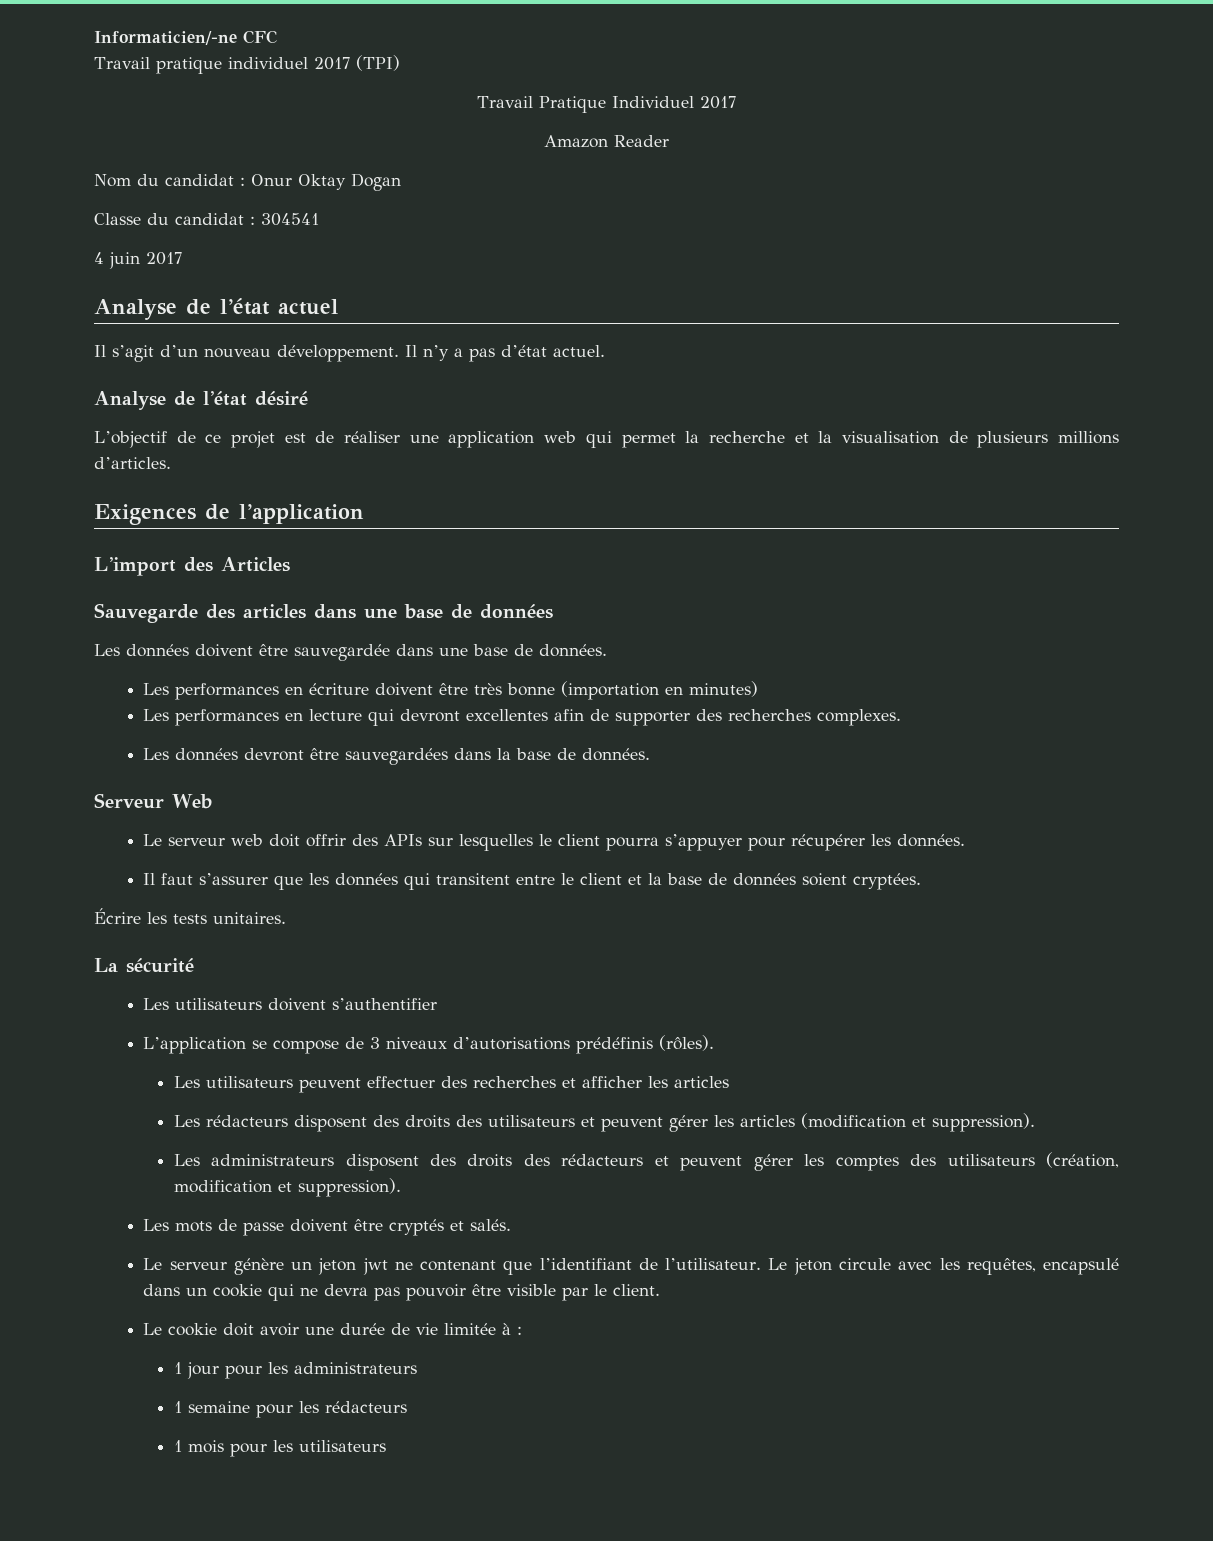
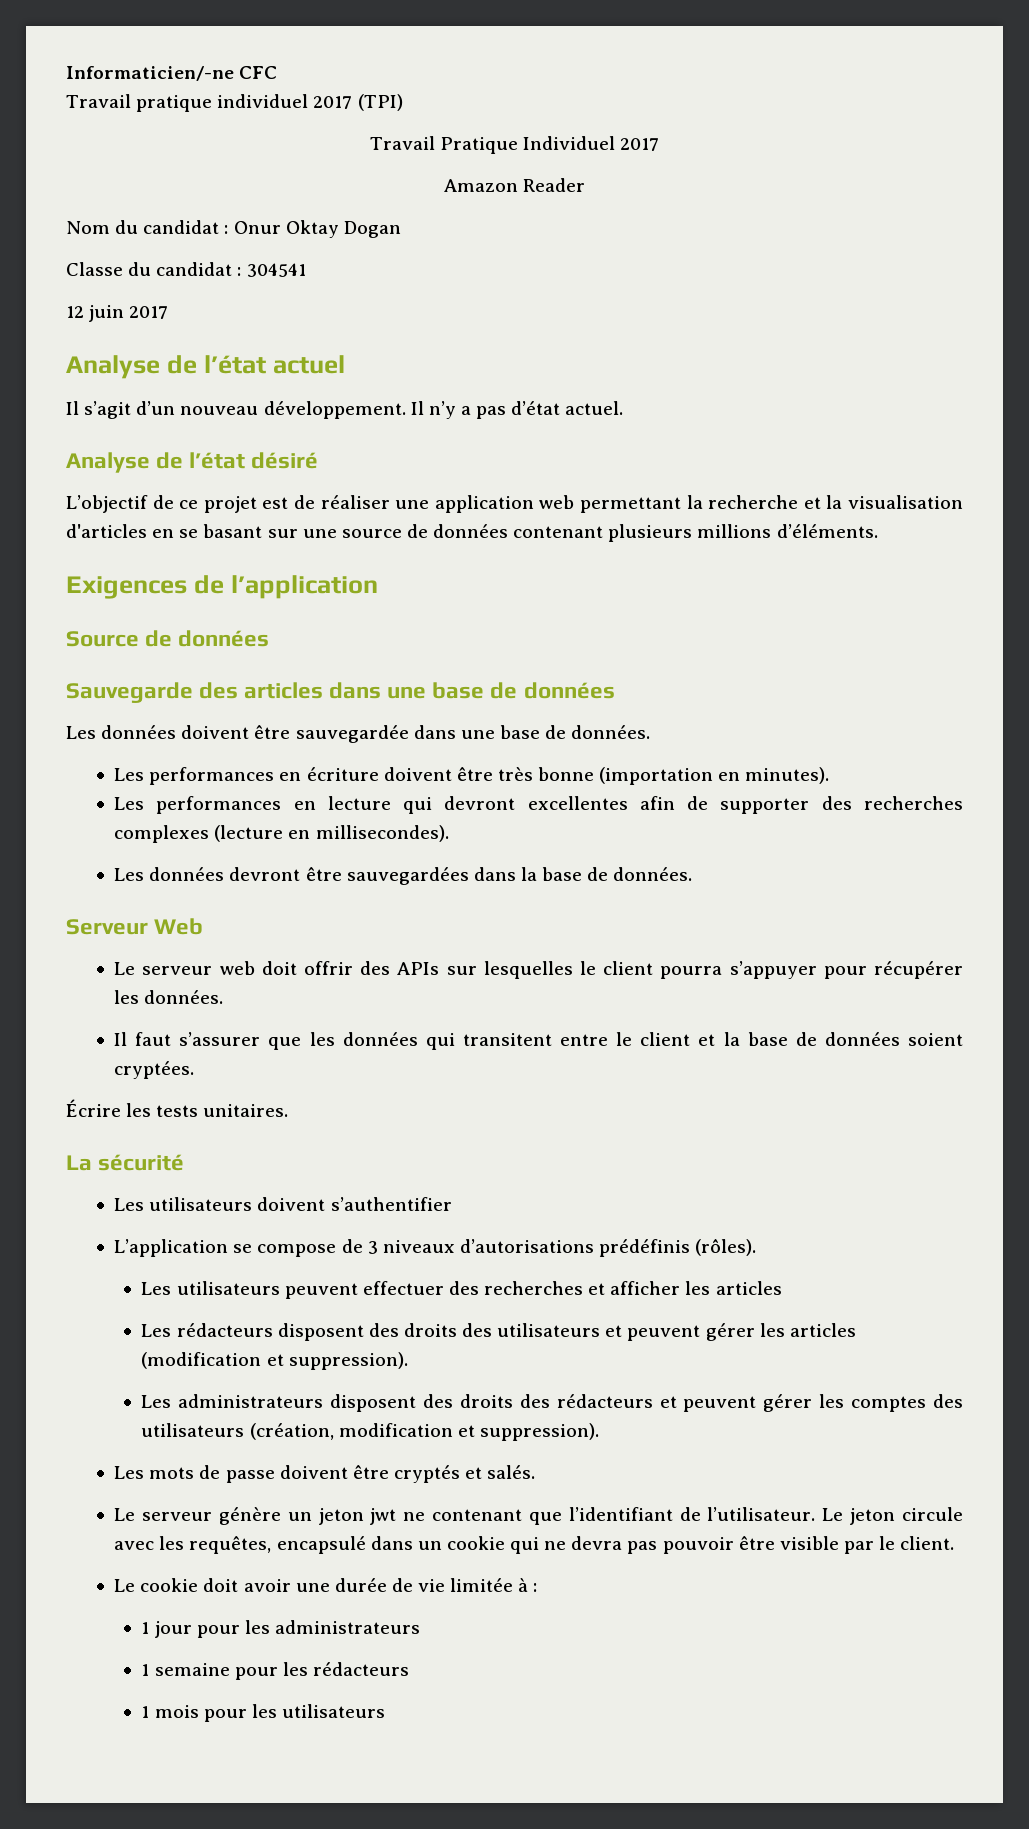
- 4 juin 2017
+ 12 juin 2017
- L’objectif de ce projet est de réaliser une application web qui permet la recherche et la visualisation de plusieurs millions d’articles.
+ L’objectif de ce projet est de réaliser une application web permettant la recherche et la visualisation d'articles en se basant sur une source de données contenant plusieurs millions d’éléments.
- L’import des Articles
+ Source de données
- Les performances en écriture doivent être très bonne (importation en minutes)
+ Les performances en écriture doivent être très bonne (importation en minutes).
- Les performances en lecture qui devront excellentes afin de supporter des recherches complexes.
+ Les performances en lecture qui devront excellentes afin de supporter des recherches complexes (lecture en millisecondes).

